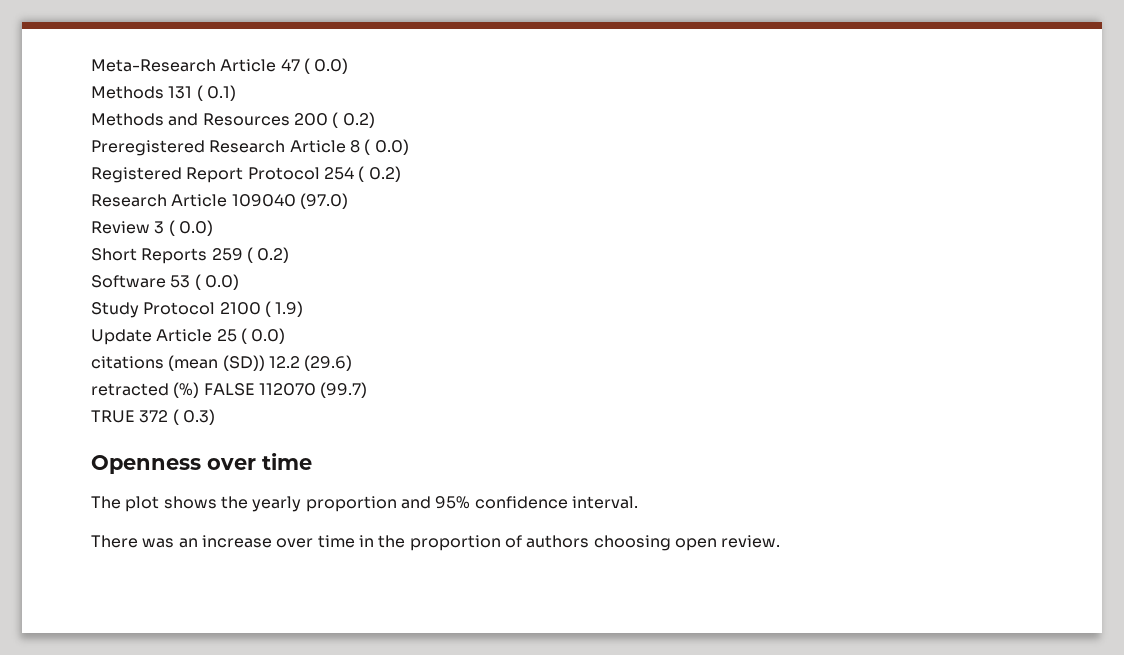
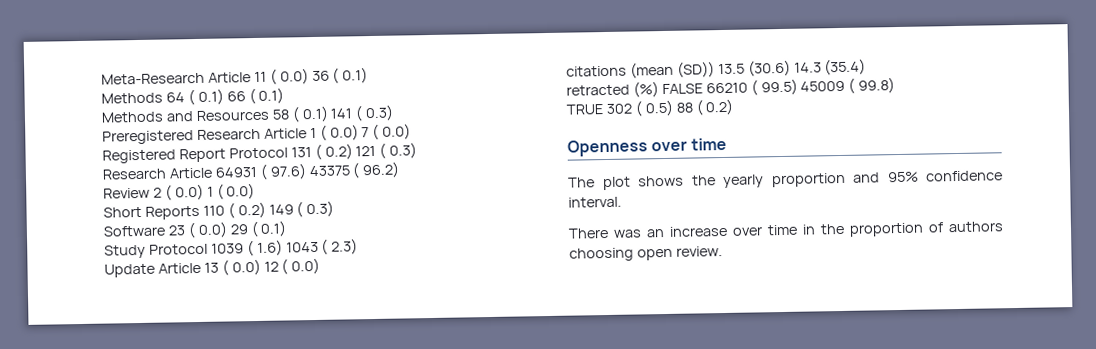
- Meta-Research Article 47 ( 0.0)
- Methods 131 ( 0.1)
+ Meta-Research Article 11 ( 0.0) 36 ( 0.1)
+ Methods 64 ( 0.1) 66 ( 0.1)
- Methods and Resources 200 ( 0.2)
+ Methods and Resources 58 ( 0.1) 141 ( 0.3)
- Preregistered Research Article 8 ( 0.0)
+ Preregistered Research Article 1 ( 0.0) 7 ( 0.0)
- Registered Report Protocol 254 ( 0.2)
- Research Article 109040 (97.0)
- Review 3 ( 0.0)
+ Registered Report Protocol 131 ( 0.2) 121 ( 0.3)
+ Research Article 64931 ( 97.6) 43375 ( 96.2)
+ Review 2 ( 0.0) 1 ( 0.0)
- Short Reports 259 ( 0.2)
+ Short Reports 110 ( 0.2) 149 ( 0.3)
- Software 53 ( 0.0)
+ Software 23 ( 0.0) 29 ( 0.1)
- Study Protocol 2100 ( 1.9)
- Update Article 25 ( 0.0)
+ Study Protocol 1039 ( 1.6) 1043 ( 2.3)
+ Update Article 13 ( 0.0) 12 ( 0.0)
- citations (mean (SD)) 12.2 (29.6)
+ citations (mean (SD)) 13.5 (30.6) 14.3 (35.4)
- retracted (%) FALSE 112070 (99.7)
- TRUE 372 ( 0.3)
+ retracted (%) FALSE 66210 ( 99.5) 45009 ( 99.8)
+ TRUE 302 ( 0.5) 88 ( 0.2)

